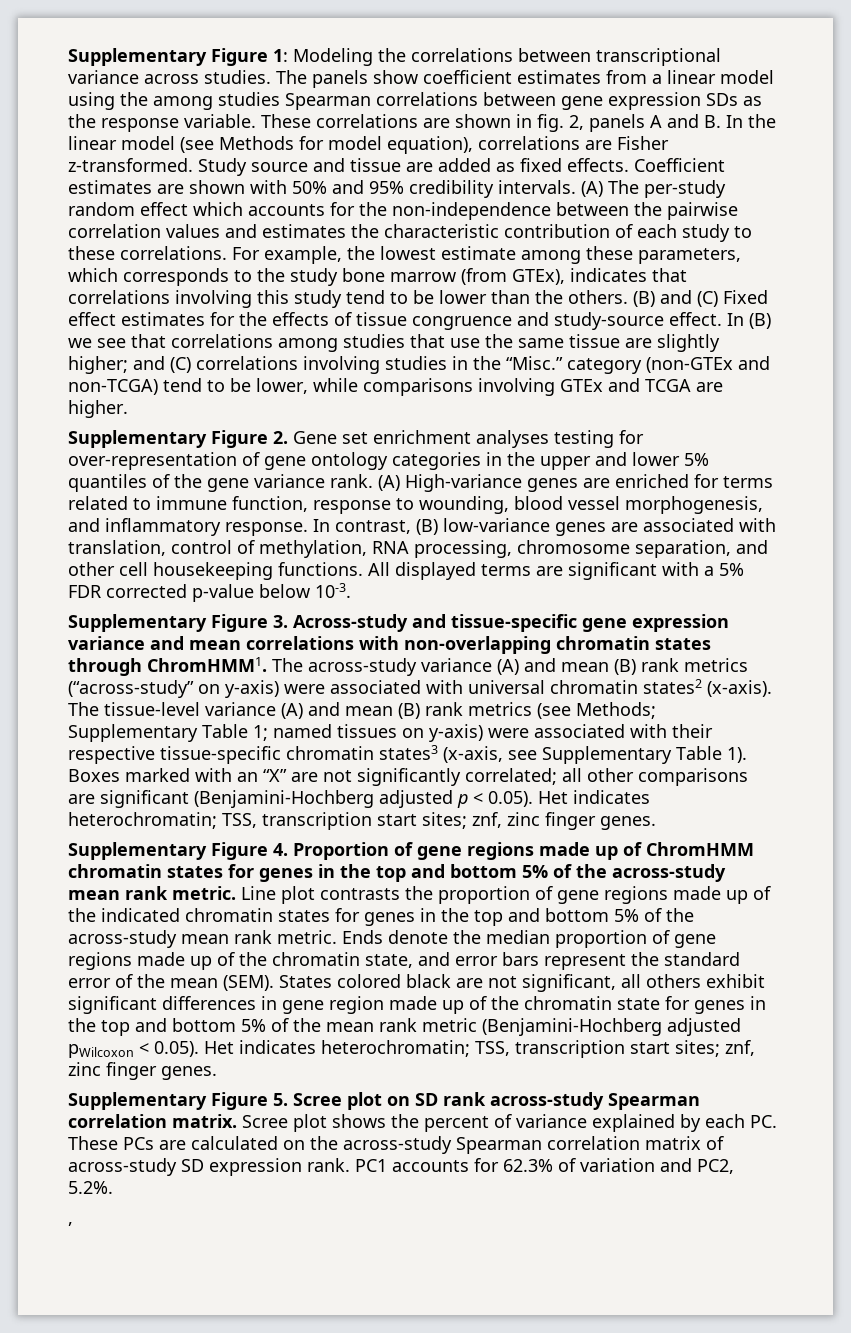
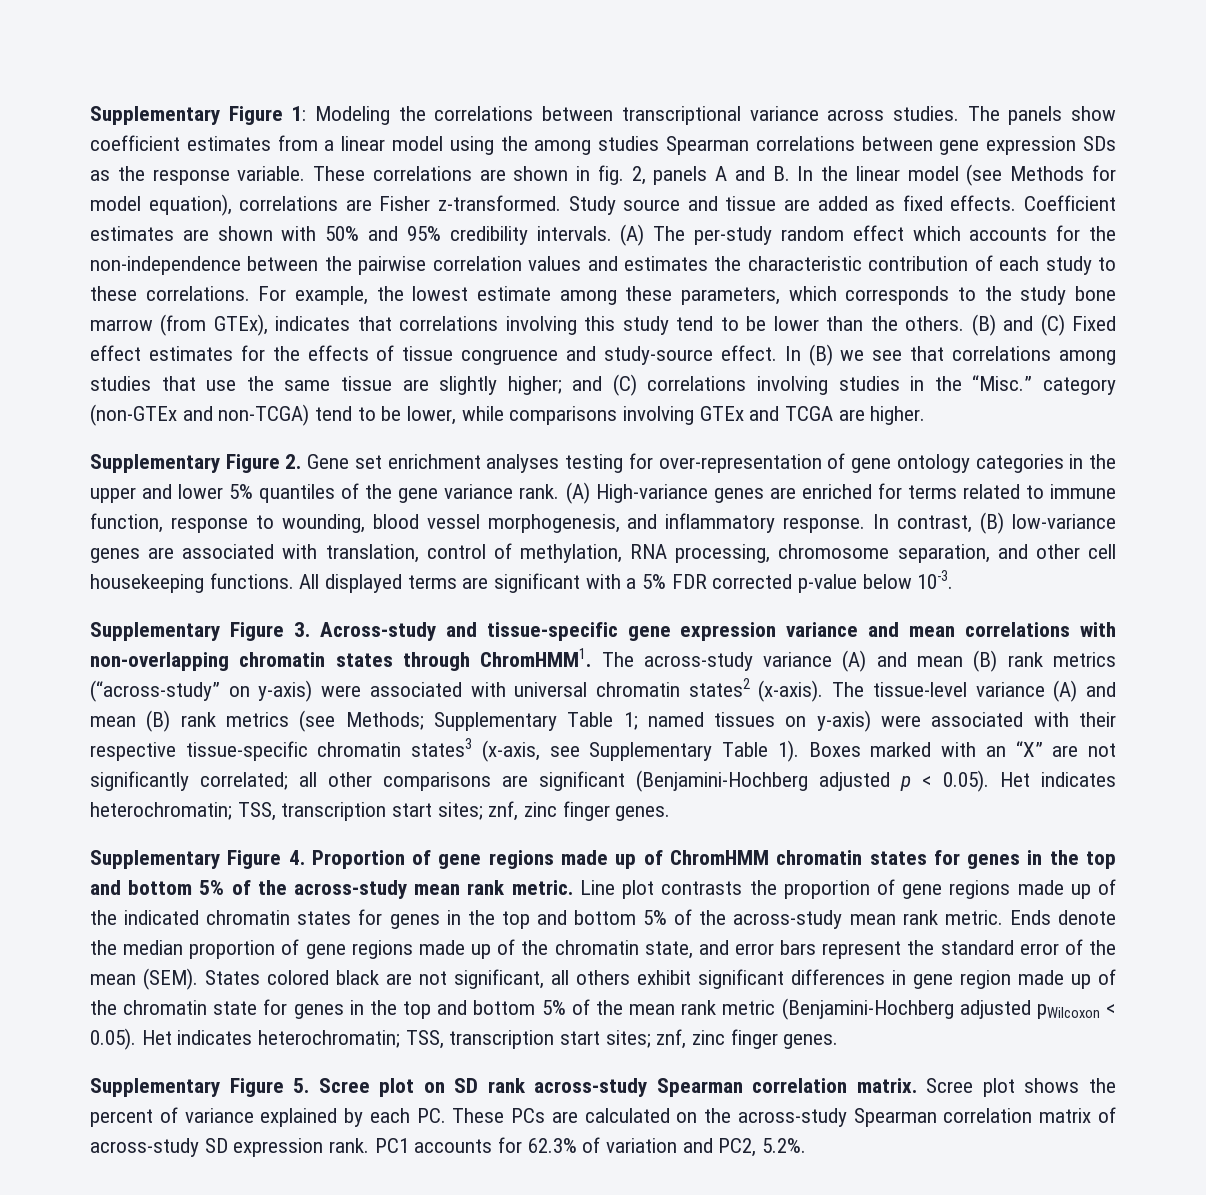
- ,

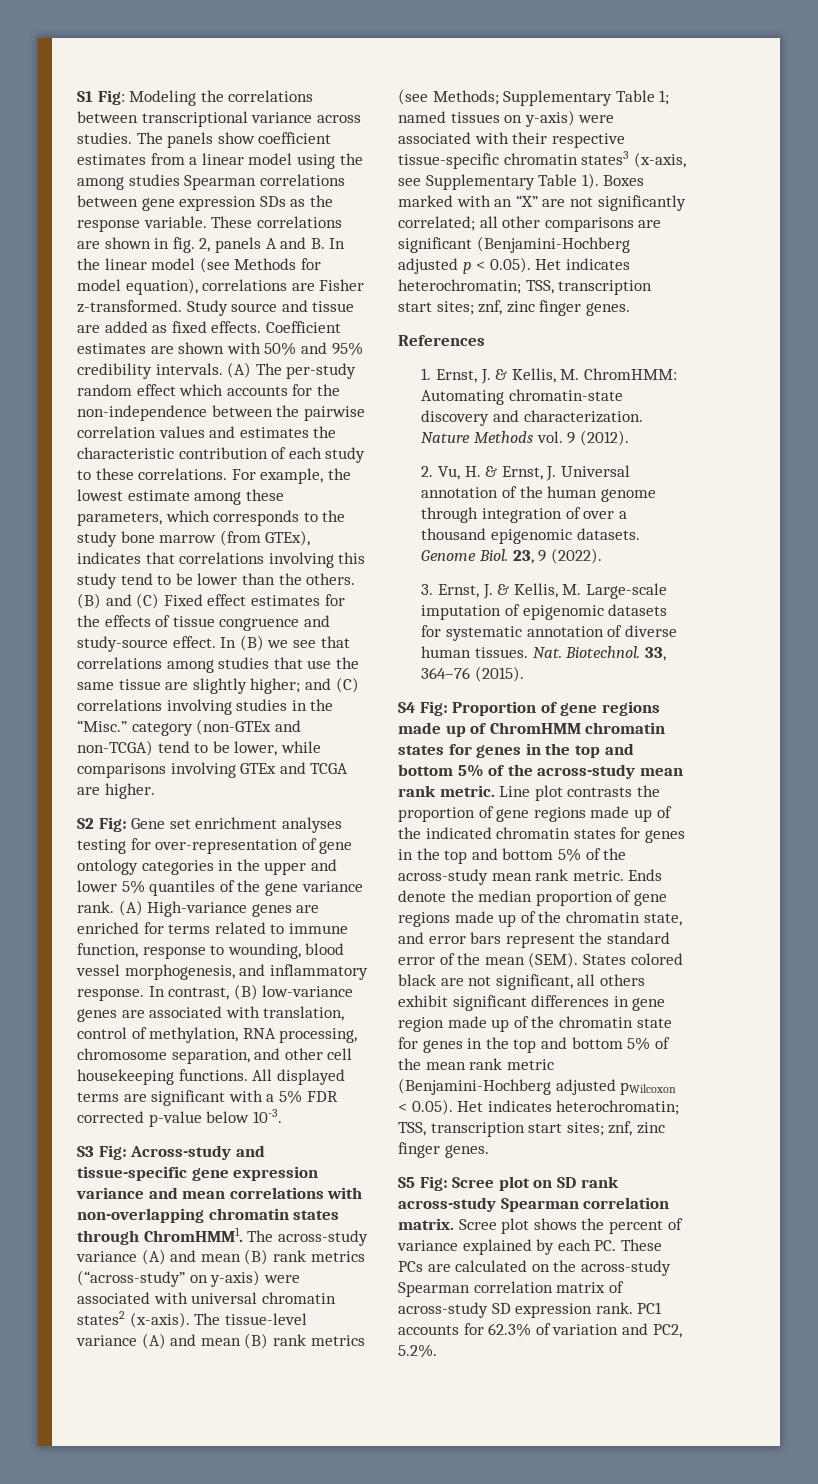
- Supplementary Figure 1: Modeling the correlations between transcriptional variance across studies.
+ S1 Fig: Modeling the correlations between transcriptional variance across studies.
- Supplementary Figure 2. Gene set enrichment analyses testing for over-representation of gene ontology categories in the upper and lower 5% quantiles of the gene variance rank.
+ S2 Fig: Gene set enrichment analyses testing for over-representation of gene ontology categories in the upper and lower 5% quantiles of the gene variance rank.
- Supplementary Figure 3. Across-study and tissue-specific gene expression variance and mean correlations with non-overlapping chromatin states through ChromHMM1.
+ S3 Fig: Across-study and tissue-specific gene expression variance and mean correlations with non-overlapping chromatin states through ChromHMM1.
- Supplementary Figure 4. Proportion of gene regions made up of ChromHMM chromatin states for genes in the top and bottom 5% of the across-study mean rank metric.
+ References
+ 1. Ernst, J. & Kellis, M. ChromHMM: Automating chromatin-state discovery and characterization. Nature Methods vol. 9 (2012).
+ 2. Vu, H. & Ernst, J. Universal annotation of the human genome through integration of over a thousand epigenomic datasets. Genome Biol. 23, 9 (2022).
+ 3. Ernst, J. & Kellis, M. Large-scale imputation of epigenomic datasets for systematic annotation of diverse human tissues. Nat. Biotechnol. 33, 364–76 (2015).
+ S4 Fig: Proportion of gene regions made up of ChromHMM chromatin states for genes in the top and bottom 5% of the across-study mean rank metric.
- Supplementary Figure 5. Scree plot on SD rank across-study Spearman correlation matrix.
+ S5 Fig: Scree plot on SD rank across-study Spearman correlation matrix.

